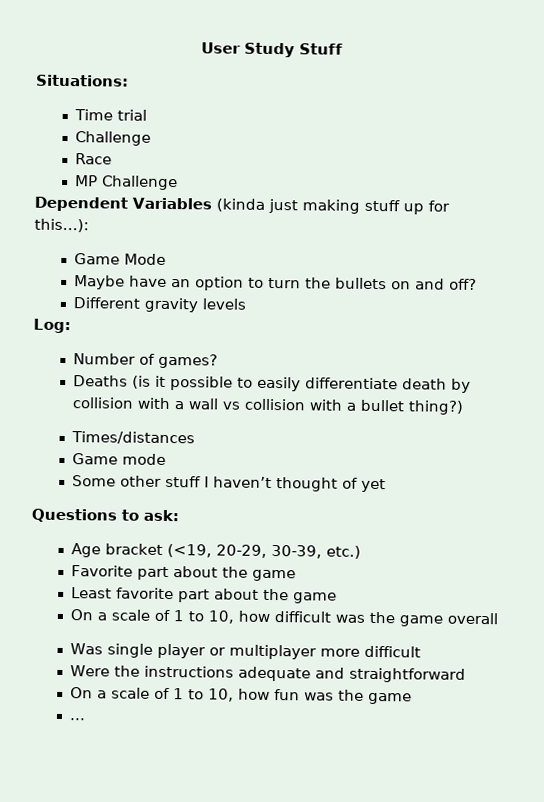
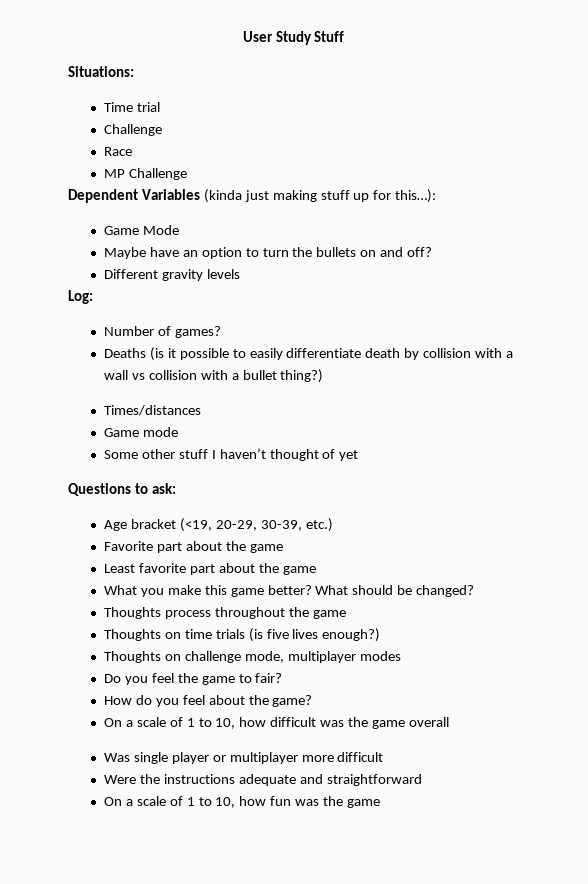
+ What you make this game better? What should be changed?
+ Thoughts process throughout the game
+ Thoughts on time trials (is five lives enough?)
+ Thoughts on challenge mode, multiplayer modes
+ Do you feel the game to fair?
+ How do you feel about the game?
- …

